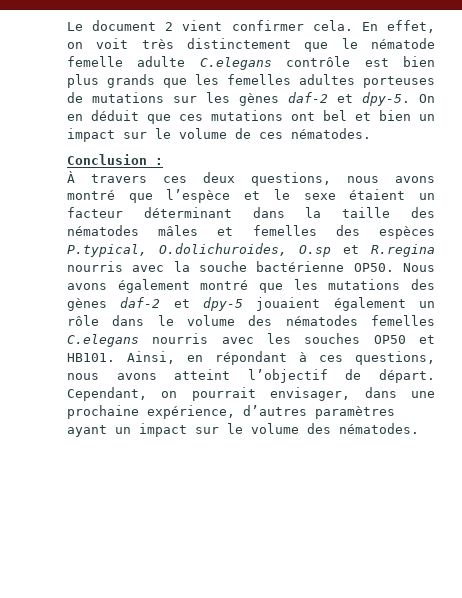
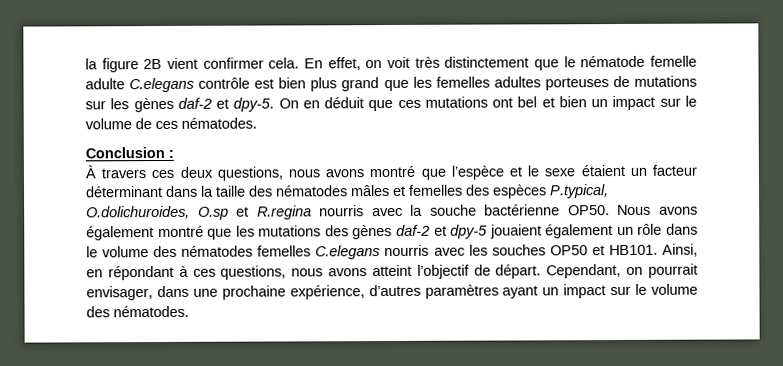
- Le document 2 vient confirmer cela.
+ la figure 2B vient confirmer cela.
- En effet, on voit très distinctement que le nématode femelle adulte C.elegans contrôle est bien plus grands que les femelles adultes porteuses de mutations sur les gènes daf-2 et dpy-5.
+ En effet, on voit très distinctement que le nématode femelle adulte C.elegans contrôle est bien plus grand que les femelles adultes porteuses de mutations sur les gènes daf-2 et dpy-5.

